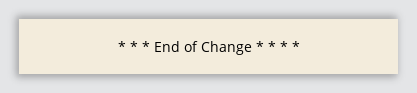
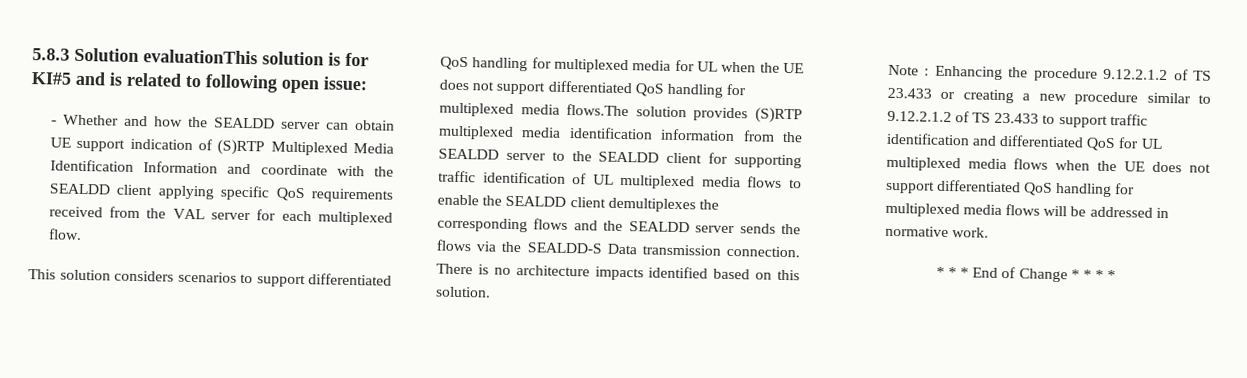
+ 5.8.3 Solution evaluationThis solution is for KI#5 and is related to following open issue:
+ - Whether and how the SEALDD server can obtain UE support indication of (S)RTP Multiplexed Media Identification Information and coordinate with the SEALDD client applying specific QoS requirements received from the VAL server for each multiplexed flow.
+ This solution considers scenarios to support differentiated QoS handling for multiplexed media for UL when the UE does not support differentiated QoS handling for multiplexed media flows.The solution provides (S)RTP multiplexed media identification information from the SEALDD server to the SEALDD client for supporting traffic identification of UL multiplexed media flows to enable the SEALDD client demultiplexes the corresponding flows and the SEALDD server sends the flows via the SEALDD-S Data transmission connection. There is no architecture impacts identified based on this solution.
+ Note : Enhancing the procedure 9.12.2.1.2 of TS 23.433 or creating a new procedure similar to 9.12.2.1.2 of TS 23.433 to support traffic identification and differentiated QoS for UL multiplexed media flows when the UE does not support differentiated QoS handling for multiplexed media flows will be addressed in normative work.

